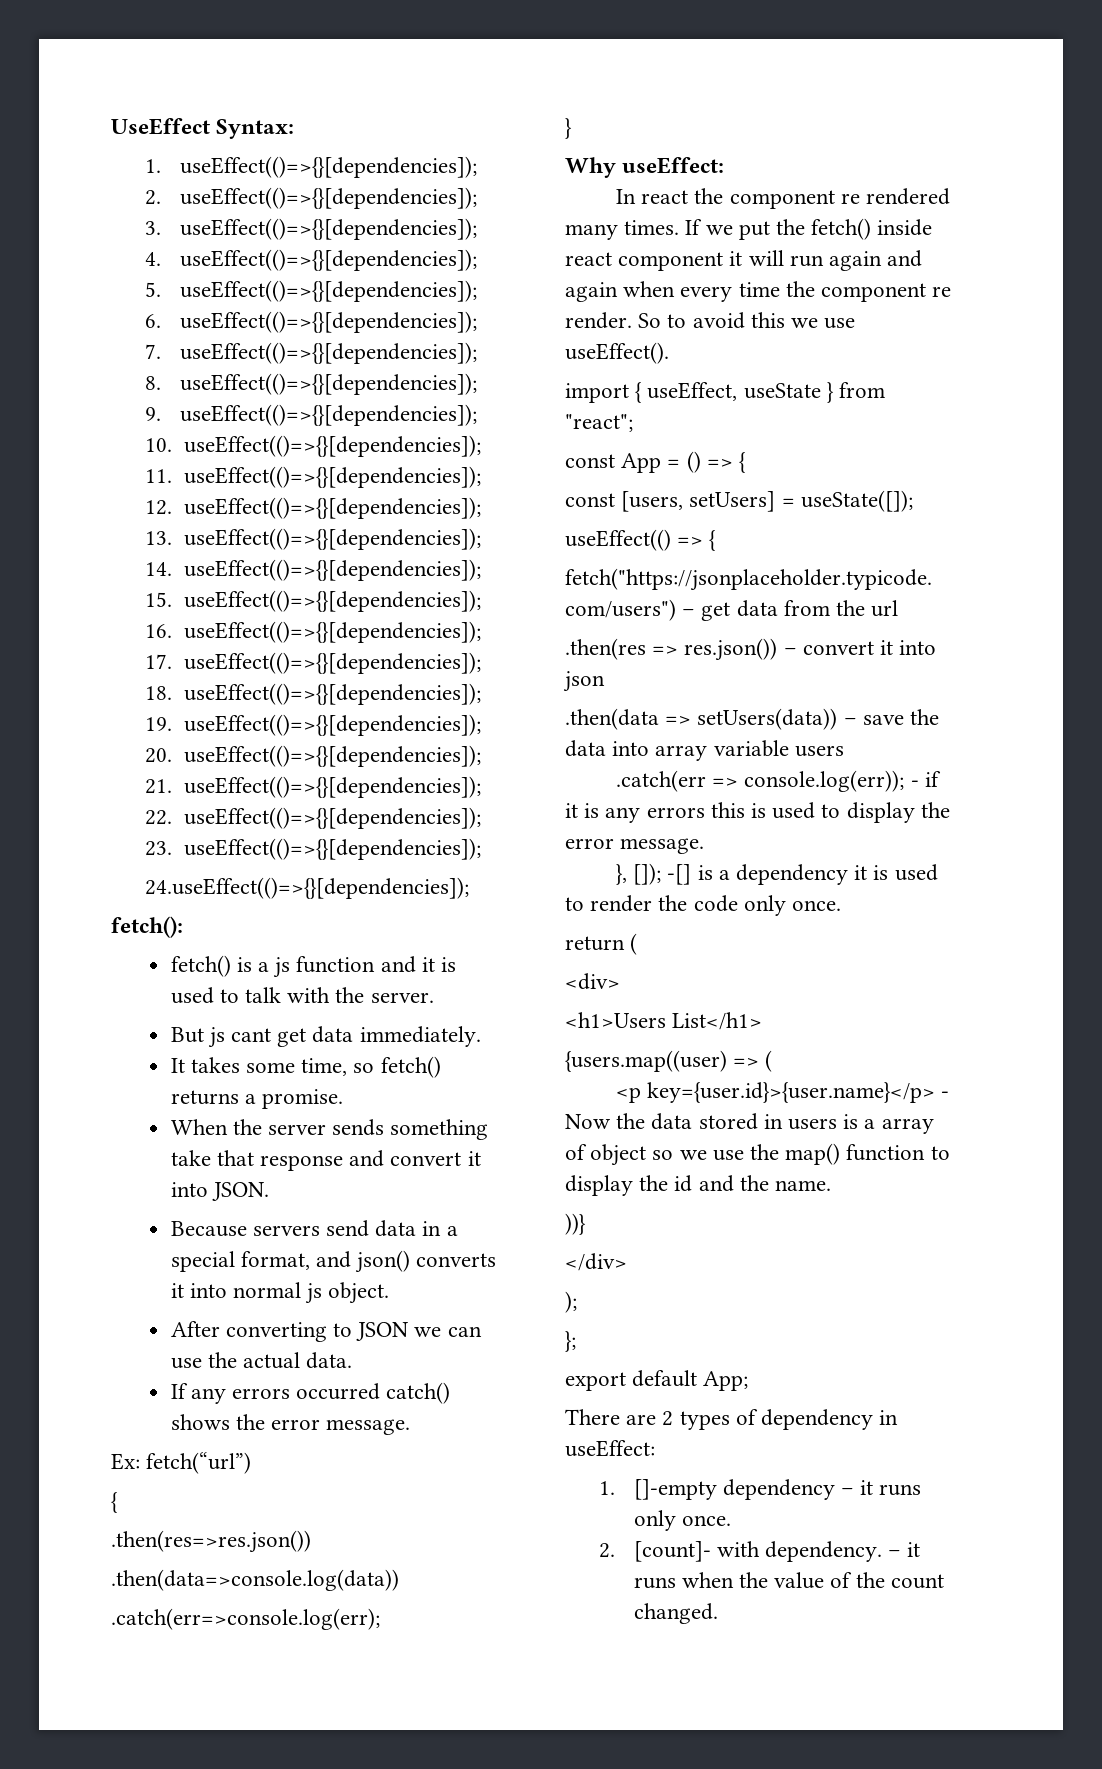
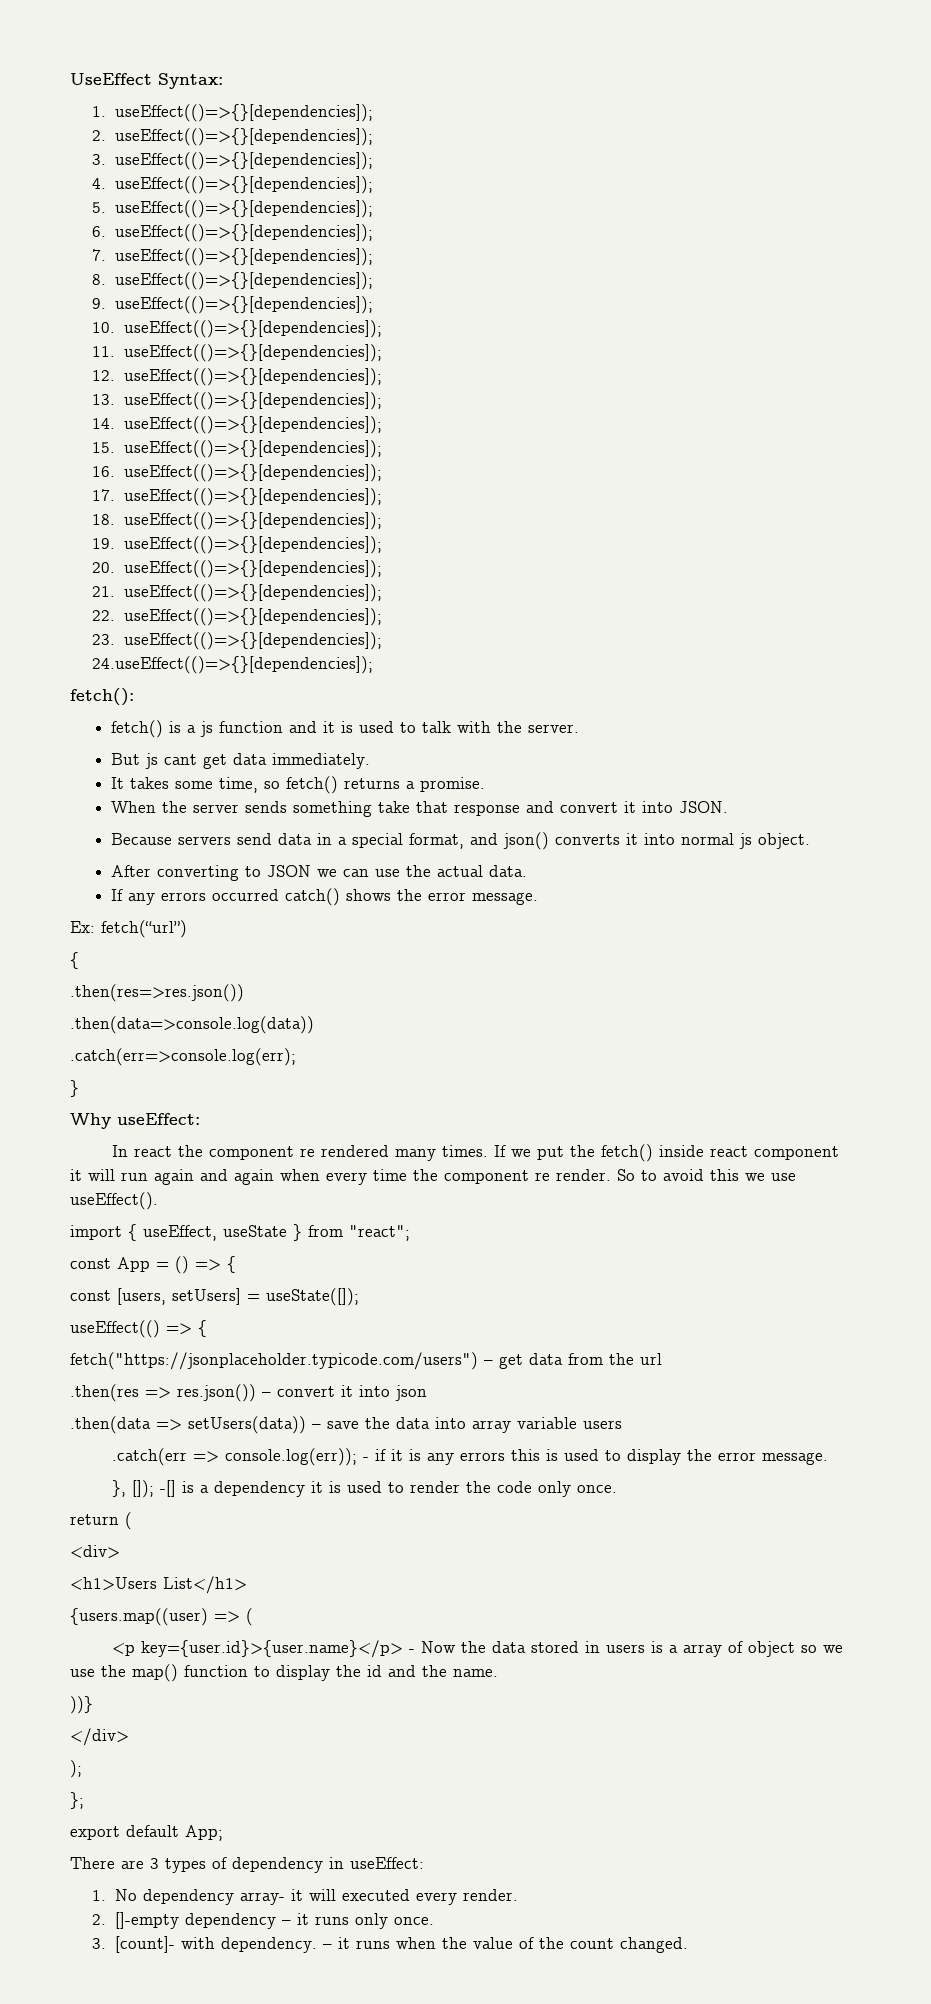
- There are 2 types of dependency in useEffect:
+ There are 3 types of dependency in useEffect:
- 1. []-empty dependency – it runs only once.
+ 1. No dependency array- it will executed every render.
+ 2. []-empty dependency – it runs only once.
- 2. [count]- with dependency.
+ 3. [count]- with dependency.

